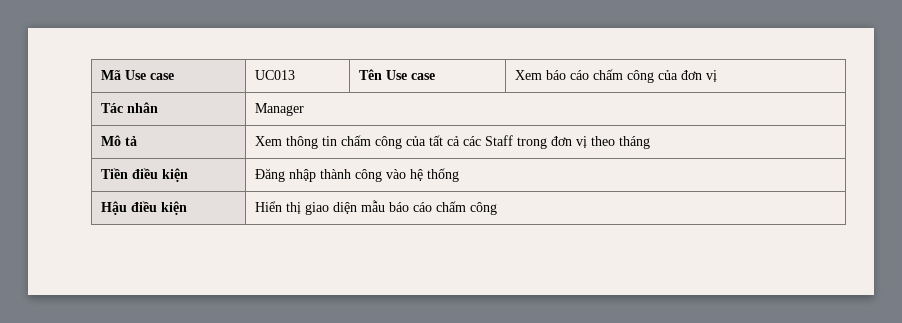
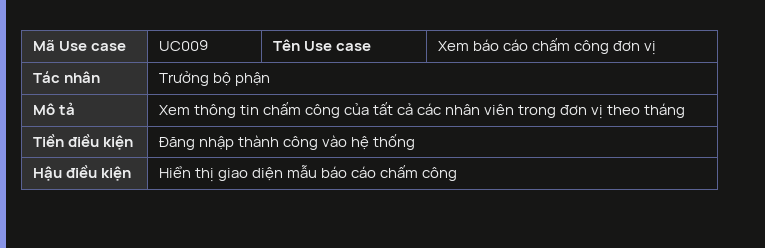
- Mã Use case | UC013 | Tên Use case | Xem báo cáo chấm công của đơn vị
+ Mã Use case | UC009 | Tên Use case | Xem báo cáo chấm công đơn vị
- Tác nhân | Manager
+ Tác nhân | Trưởng bộ phận
- Mô tả | Xem thông tin chấm công của tất cả các Staff trong đơn vị theo tháng
+ Mô tả | Xem thông tin chấm công của tất cả các nhân viên trong đơn vị theo tháng

